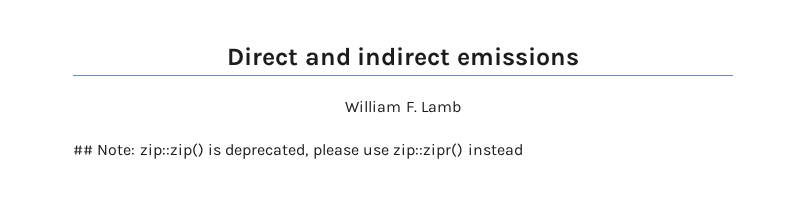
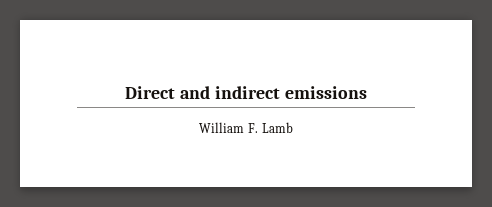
- ## Note: zip::zip() is deprecated, please use zip::zipr() instead

